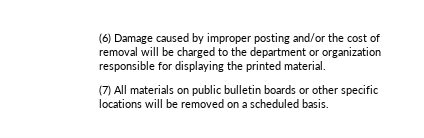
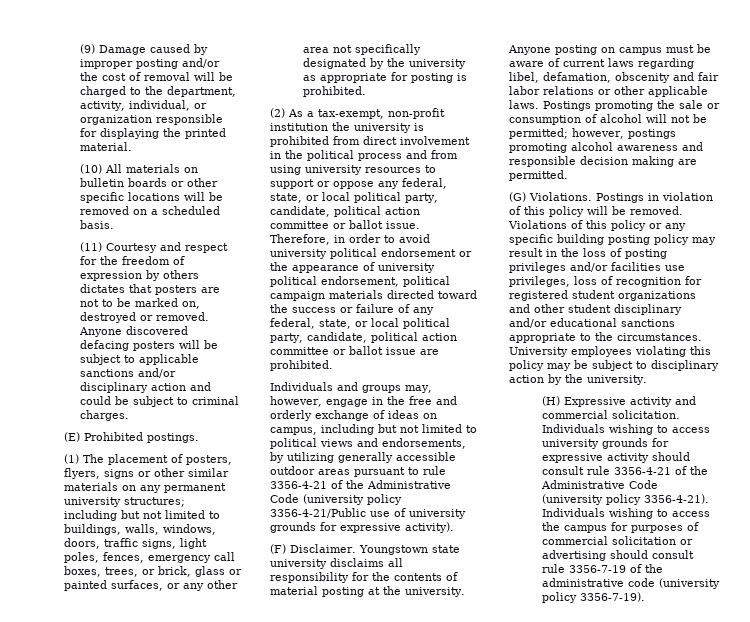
- (6) Damage caused by improper posting and/or the cost of removal will be charged to the department or organization responsible for displaying the printed material.
+ (9) Damage caused by improper posting and/or the cost of removal will be charged to the department, activity, individual, or organization responsible for displaying the printed material.
- (7) All materials on public bulletin boards or other specific locations will be removed on a scheduled basis.
+ (10) All materials on bulletin boards or other specific locations will be removed on a scheduled basis.
+ (11) Courtesy and respect for the freedom of expression by others dictates that posters are not to be marked on, destroyed or removed. Anyone discovered defacing posters will be subject to applicable sanctions and/or disciplinary action and could be subject to criminal charges.
+ (E) Prohibited postings.
+ (1) The placement of posters, flyers, signs or other similar materials on any permanent university structures; including but not limited to buildings, walls, windows, doors, traffic signs, light poles, fences, emergency call boxes, trees, or brick, glass or painted surfaces, or any other area not specifically designated by the university as appropriate for posting is prohibited.
+ (2) As a tax-exempt, non-profit institution the university is prohibited from direct involvement in the political process and from using university resources to support or oppose any federal, state, or local political party, candidate, political action committee or ballot issue. Therefore, in order to avoid university political endorsement or the appearance of university political endorsement, political campaign materials directed toward the success or failure of any federal, state, or local political party, candidate, political action committee or ballot issue are prohibited.
+ Individuals and groups may, however, engage in the free and orderly exchange of ideas on campus, including but not limited to political views and endorsements, by utilizing generally accessible outdoor areas pursuant to rule 3356-4-21 of the Administrative Code (university policy 3356-4-21/Public use of university grounds for expressive activity).
+ (F) Disclaimer. Youngstown state university disclaims all responsibility for the contents of material posting at the university. Anyone posting on campus must be aware of current laws regarding libel, defamation, obscenity and fair labor relations or other applicable laws. Postings promoting the sale or consumption of alcohol will not be permitted; however, postings promoting alcohol awareness and responsible decision making are permitted.
+ (G) Violations. Postings in violation of this policy will be removed. Violations of this policy or any specific building posting policy may result in the loss of posting privileges and/or facilities use privileges, loss of recognition for registered student organizations and other student disciplinary and/or educational sanctions appropriate to the circumstances. University employees violating this policy may be subject to disciplinary action by the university.
+ (H) Expressive activity and commercial solicitation. Individuals wishing to access university grounds for expressive activity should consult rule 3356-4-21 of the Administrative Code (university policy 3356-4-21). Individuals wishing to access the campus for purposes of commercial solicitation or advertising should consult rule 3356-7-19 of the administrative code (university policy 3356-7-19).

